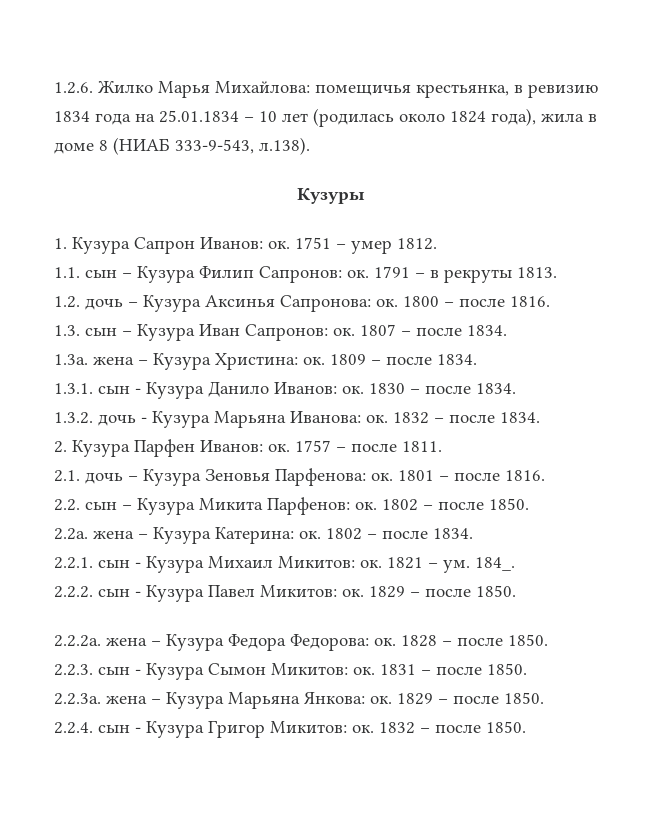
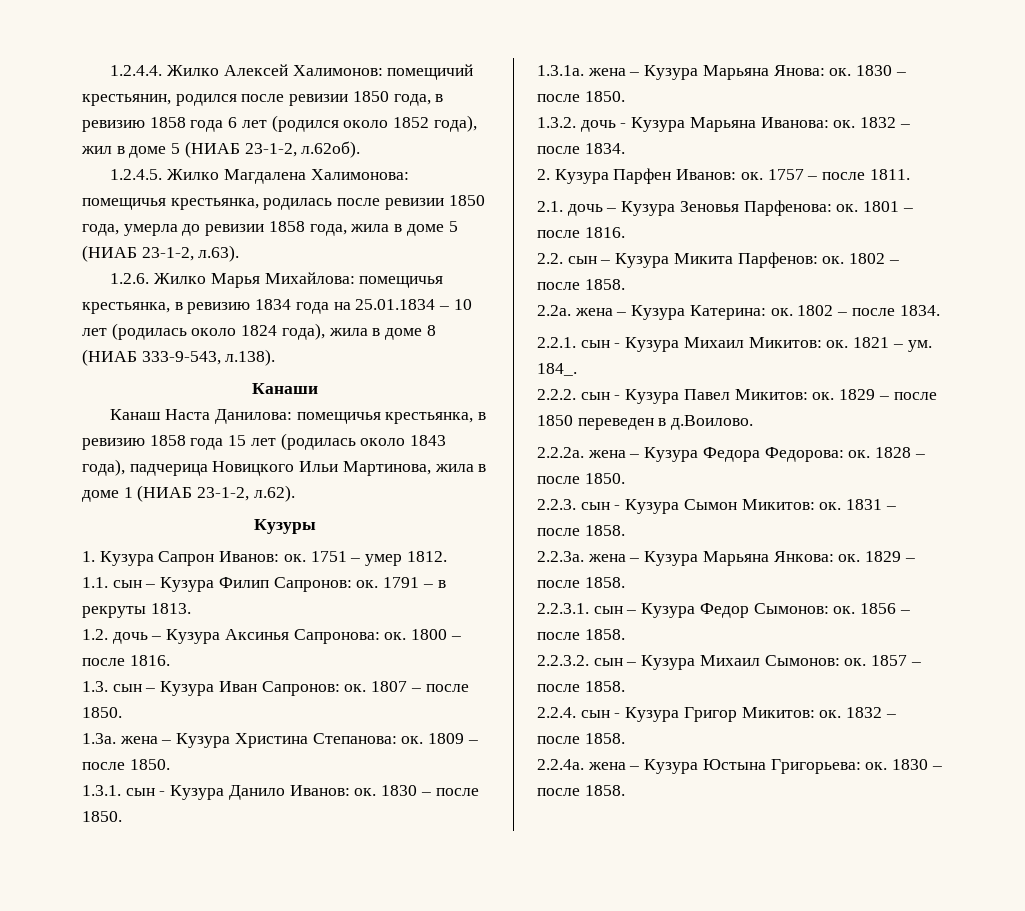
+ 1.2.4.4. Жилко Алексей Халимонов: помещичий крестьянин, родился после ревизии 1850 года, в ревизию 1858 года 6 лет (родился около 1852 года), жил в доме 5 (НИАБ 23-1-2, л.62об).
+ 1.2.4.5. Жилко Магдалена Халимонова: помещичья крестьянка, родилась после ревизии 1850 года, умерла до ревизии 1858 года, жила в доме 5 (НИАБ 23-1-2, л.63).
+ Канаши
+ Канаш Наста Данилова: помещичья крестьянка, в ревизию 1858 года 15 лет (родилась около 1843 года), падчерица Новицкого Ильи Мартинова, жила в доме 1 (НИАБ 23-1-2, л.62).
- 1807 – после 1834.
+ 1807 – после 1850.
- 1.3а. жена – Кузура Христина: ок.
+ 1.3а. жена – Кузура Христина Степанова: ок.
- 1809 – после 1834.
+ 1809 – после 1850.
- 1.3.1. сын - Кузура Данило Иванов: ок. 1830 – после 1834.
+ 1.3.1. сын - Кузура Данило Иванов: ок. 1830 – после 1850.
+ 1.3.1а. жена – Кузура Марьяна Янова: ок. 1830 – после 1850.
- 1802 – после 1850.
+ 1802 – после 1858.
- 2.2.2. сын - Кузура Павел Микитов: ок. 1829 – после 1850.
+ 2.2.2. сын - Кузура Павел Микитов: ок. 1829 – после 1850 переведен в д.Воилово.
- 1831 – после 1850.
+ 1831 – после 1858.
- 2.2.3а. жена – Кузура Марьяна Янкова: ок. 1829 – после 1850.
+ 2.2.3а. жена – Кузура Марьяна Янкова: ок. 1829 – после 1858.
+ 2.2.3.1. сын – Кузура Федор Сымонов: ок. 1856 – после 1858.
+ 2.2.3.2. сын – Кузура Михаил Сымонов: ок. 1857 – после 1858.
- 1832 – после 1850.
+ 1832 – после 1858.
+ 2.2.4а. жена – Кузура Юстына Григорьева: ок. 1830 – после 1858.

